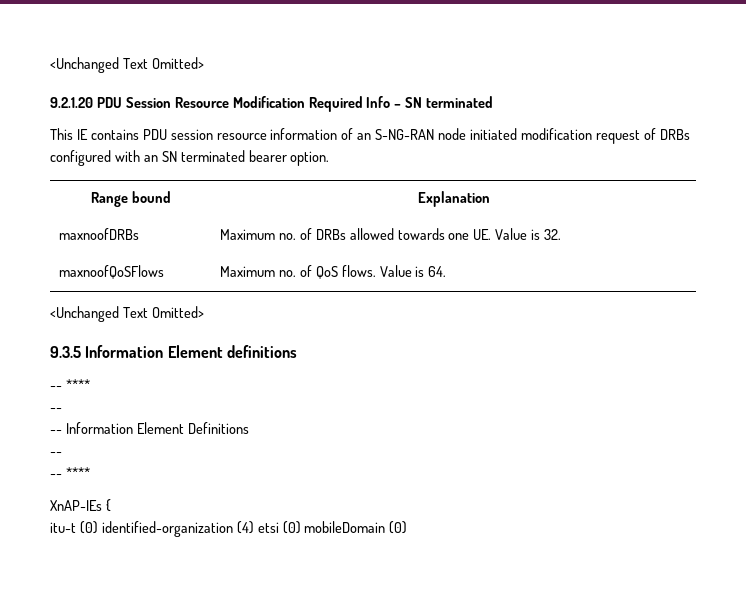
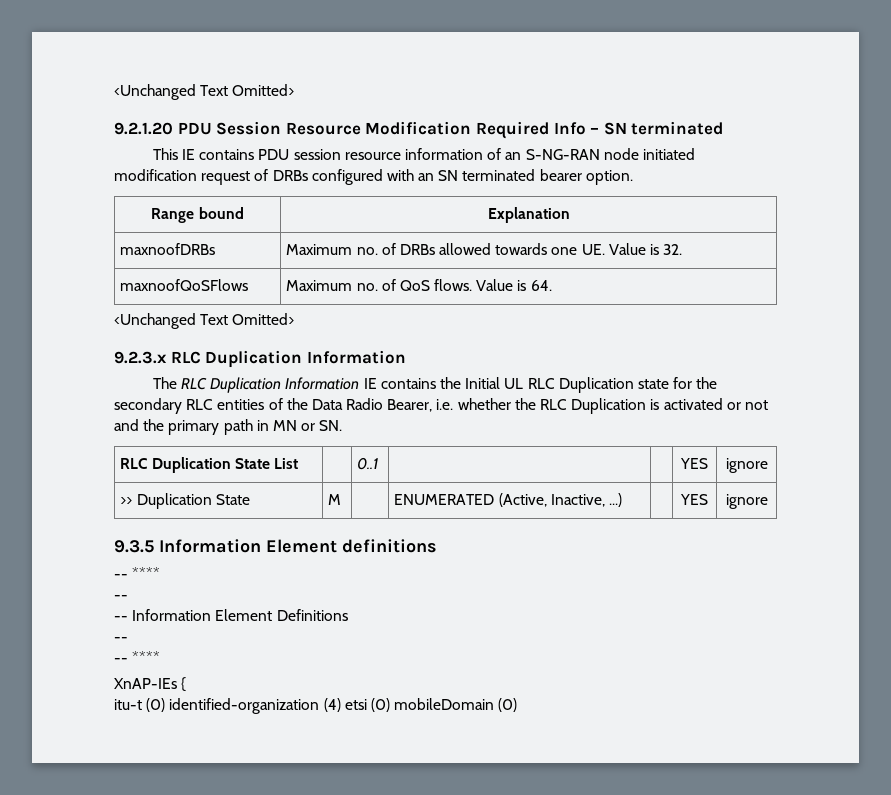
+ 9.2.3.x RLC Duplication Information
+ The RLC Duplication Information IE contains the Initial UL RLC Duplication state for the secondary RLC entities of the Data Radio Bearer, i.e. whether the RLC Duplication is activated or not and the primary path in MN or SN.
+ RLC Duplication State List | | 0..1 | | | YES | ignore
+ >> Duplication State | M | | ENUMERATED (Active, Inactive, ...) | | YES | ignore

